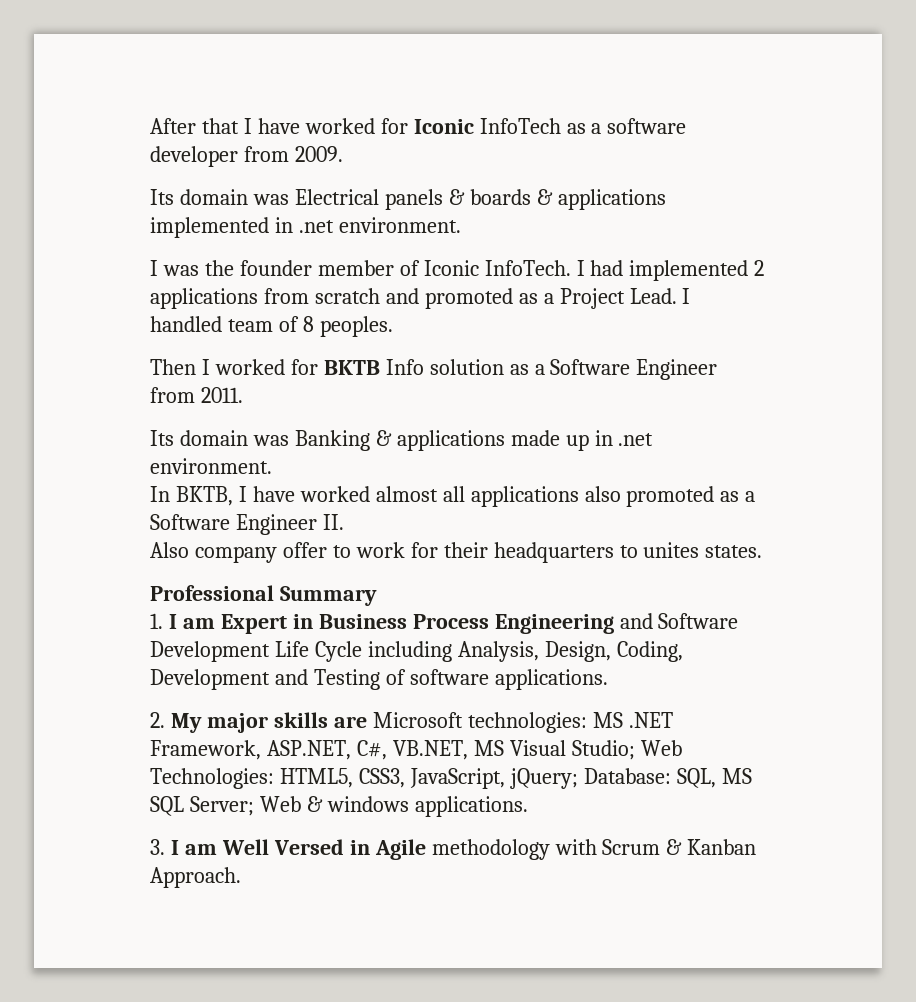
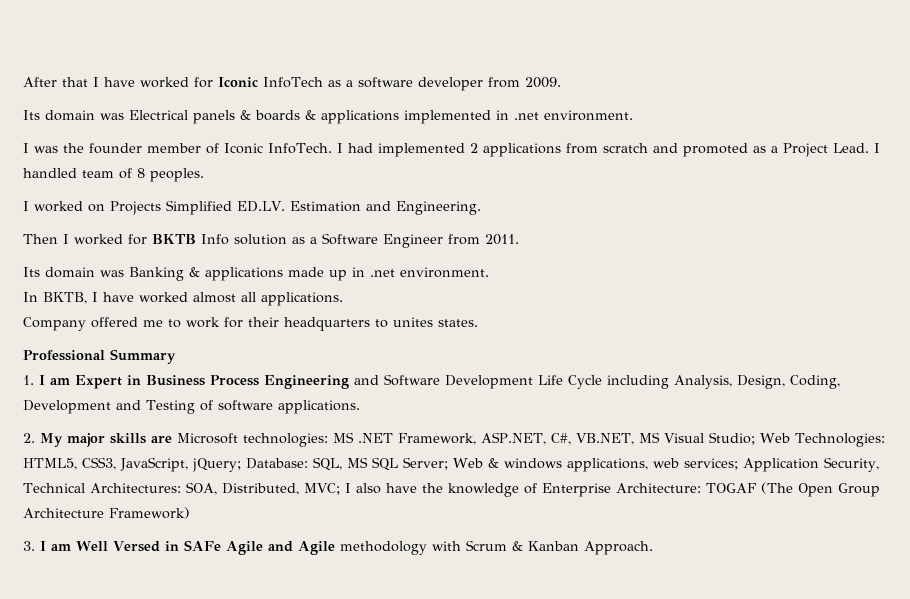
+ I worked on Projects Simplified ED.LV. Estimation and Engineering.
- In BKTB, I have worked almost all applications also promoted as a Software Engineer II.
- Also company offer to work for their headquarters to unites states.
+ In BKTB, I have worked almost all applications.
+ Company offered me to work for their headquarters to unites states.
- 2. My major skills are Microsoft technologies: MS .NET Framework, ASP.NET, C#, VB.NET, MS Visual Studio; Web Technologies: HTML5, CSS3, JavaScript, jQuery; Database: SQL, MS SQL Server; Web & windows applications.
+ 2. My major skills are Microsoft technologies: MS .NET Framework, ASP.NET, C#, VB.NET, MS Visual Studio; Web Technologies: HTML5, CSS3, JavaScript, jQuery; Database: SQL, MS SQL Server; Web & windows applications, web services; Application Security, Technical Architectures: SOA, Distributed, MVC; I also have the knowledge of Enterprise Architecture: TOGAF (The Open Group Architecture Framework)
- 3. I am Well Versed in Agile methodology with Scrum & Kanban Approach.
+ 3. I am Well Versed in SAFe Agile and Agile methodology with Scrum & Kanban Approach.

